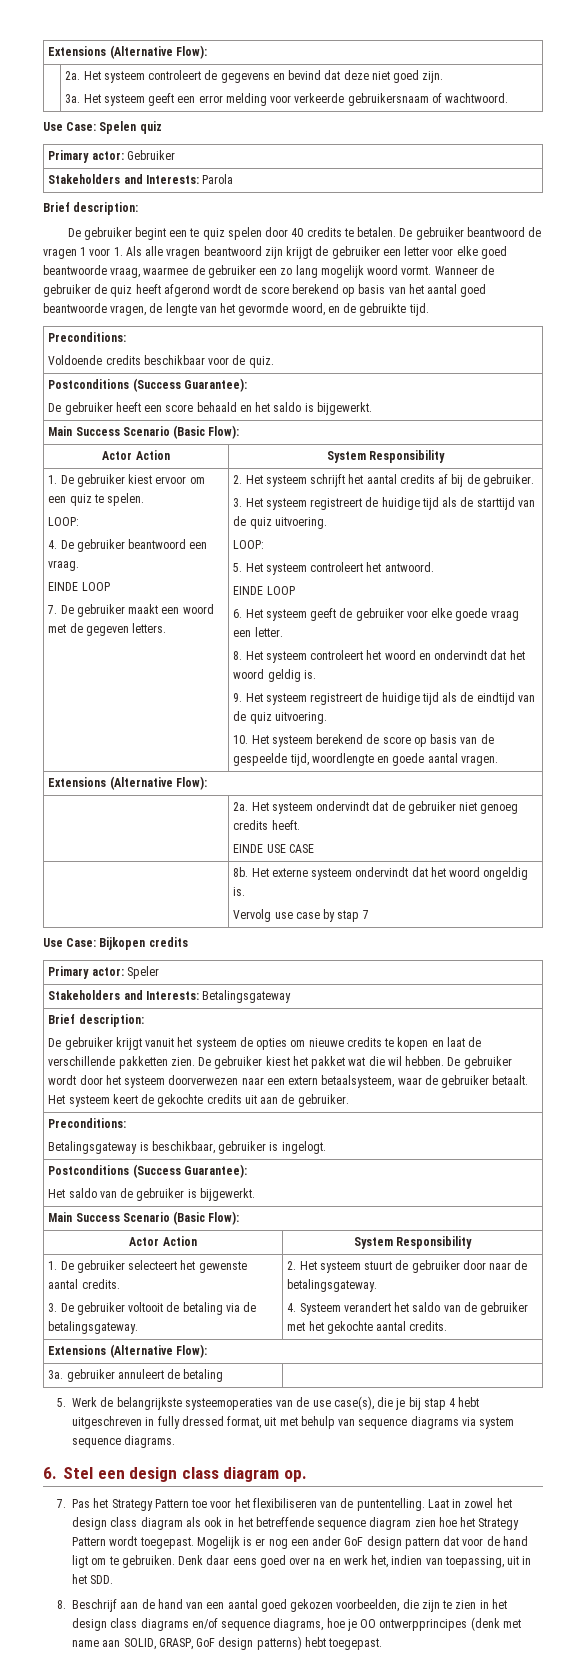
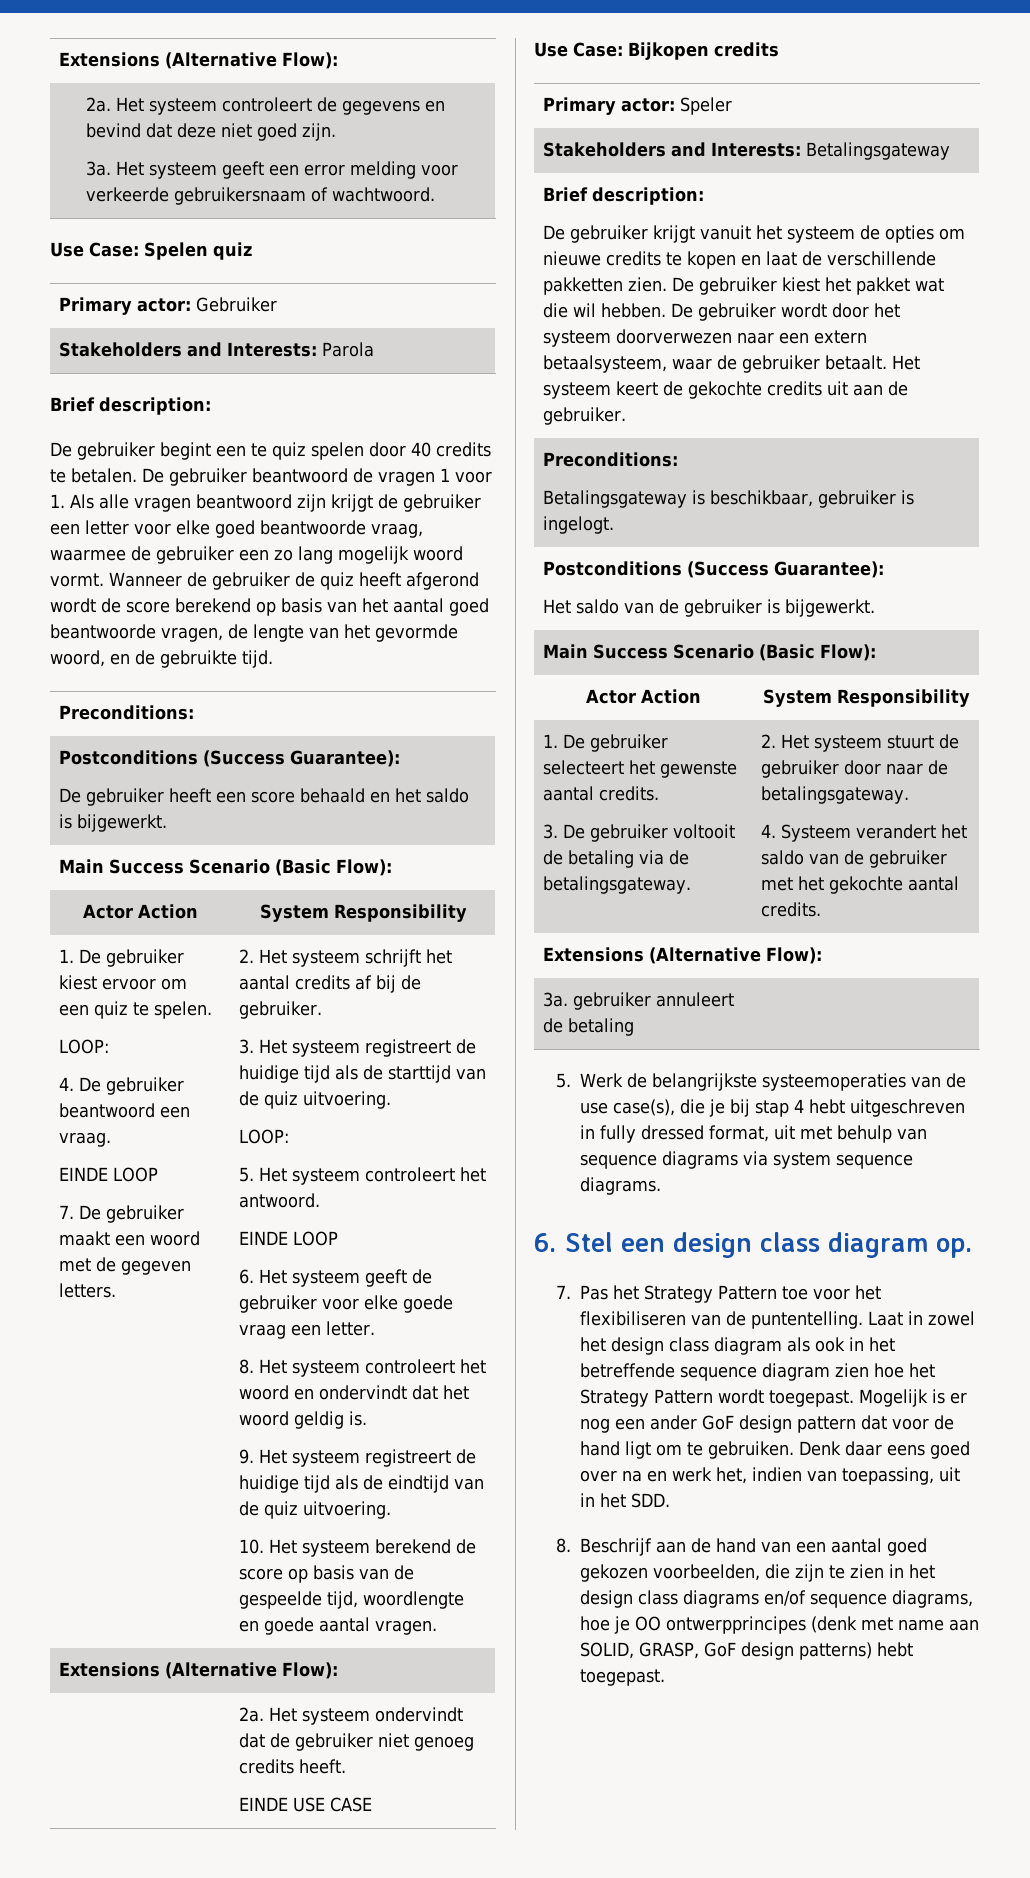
  Wanneer de gebruiker de quiz heeft afgerond wordt de score berekend op basis van het aantal goed beantwoorde vragen, de lengte van het gevormde woord, en de gebruikte tijd.
  Preconditions:
- Voldoende credits beschikbaar voor de quiz.
- | 8b. Het externe systeem ondervindt dat het woord ongeldig is.
- Vervolg use case by stap 7

